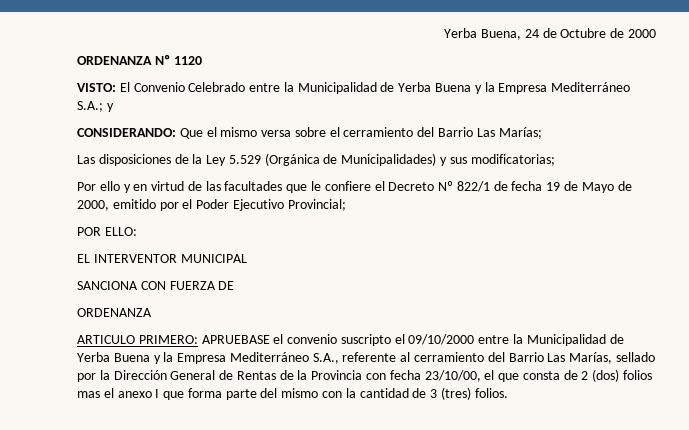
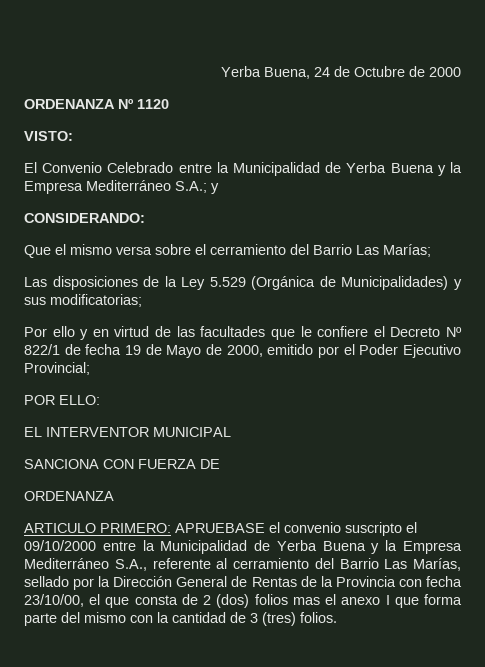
- VISTO: El Convenio Celebrado entre la Municipalidad de Yerba Buena y la Empresa Mediterráneo S.A.; y
+ VISTO:
+ El Convenio Celebrado entre la Municipalidad de Yerba Buena y la Empresa Mediterráneo S.A.; y
- CONSIDERANDO: Que el mismo versa sobre el cerramiento del Barrio Las Marías;
+ CONSIDERANDO:
+ Que el mismo versa sobre el cerramiento del Barrio Las Marías;

